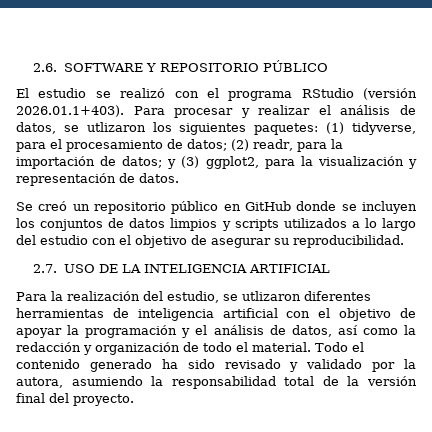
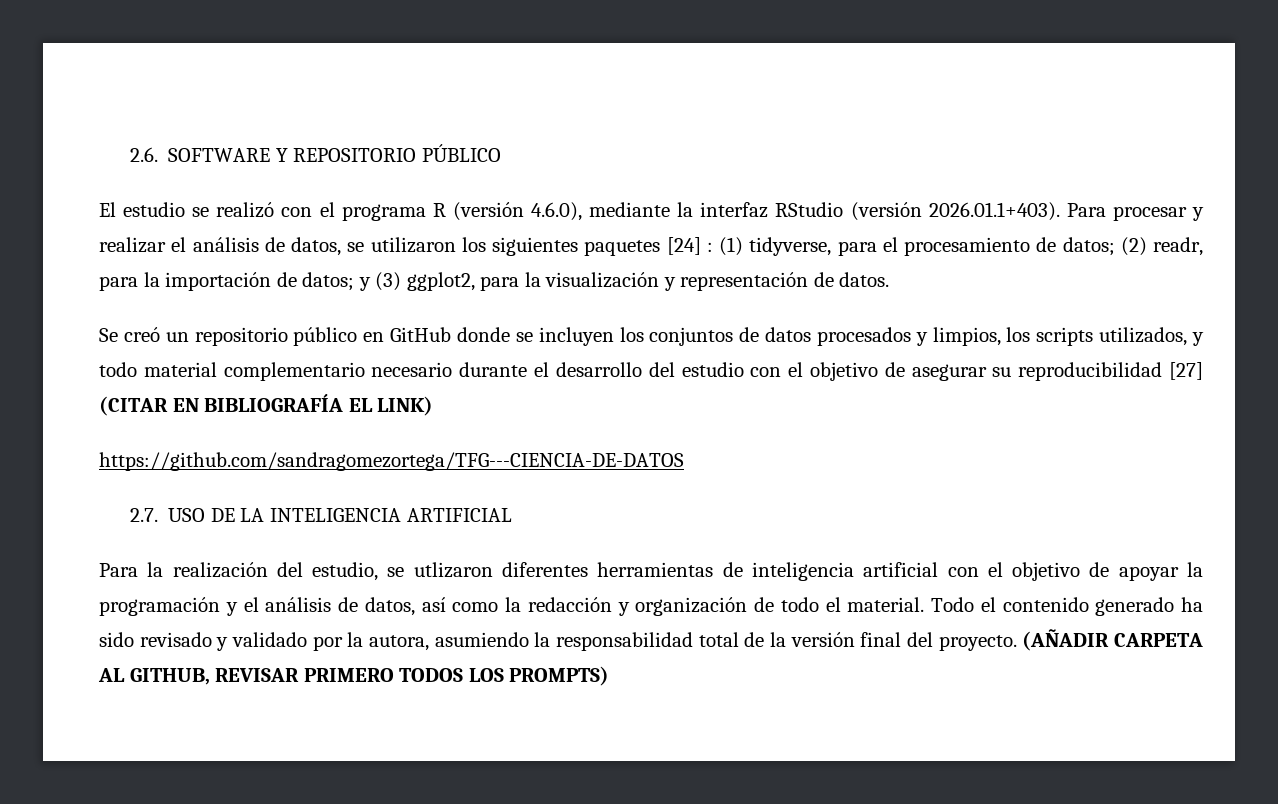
- El estudio se realizó con el programa RStudio (versión 2026.01.1+403). Para procesar y realizar el análisis de datos, se utlizaron los siguientes paquetes: (1) tidyverse, para el procesamiento de datos; (2) readr, para la importación de datos; y (3) ggplot2, para la visualización y representación de datos.
+ El estudio se realizó con el programa R (versión 4.6.0), mediante la interfaz RStudio (versión 2026.01.1+403). Para procesar y realizar el análisis de datos, se utilizaron los siguientes paquetes [24] : (1) tidyverse, para el procesamiento de datos; (2) readr, para la importación de datos; y (3) ggplot2, para la visualización y representación de datos.
- Se creó un repositorio público en GitHub donde se incluyen los conjuntos de datos limpios y scripts utilizados a lo largo del estudio con el objetivo de asegurar su reproducibilidad.
+ Se creó un repositorio público en GitHub donde se incluyen los conjuntos de datos procesados y limpios, los scripts utilizados, y todo material complementario necesario durante el desarrollo del estudio con el objetivo de asegurar su reproducibilidad [27] (CITAR EN BIBLIOGRAFÍA EL LINK)
+ https://github.com/sandragomezortega/TFG---CIENCIA-DE-DATOS
+ (AÑADIR CARPETA AL GITHUB, REVISAR PRIMERO TODOS LOS PROMPTS)

